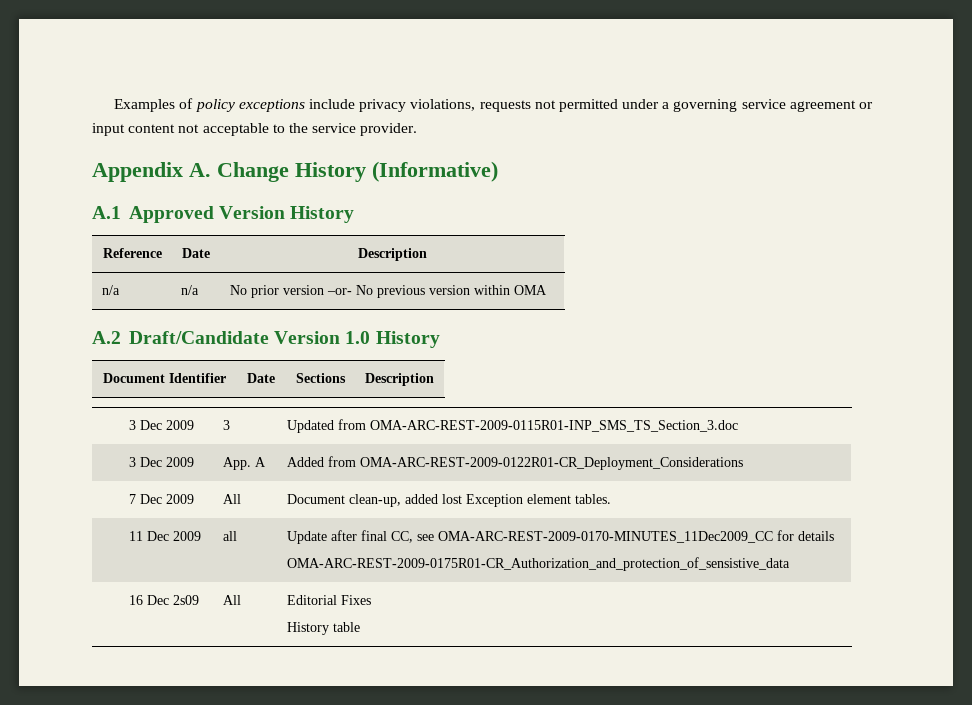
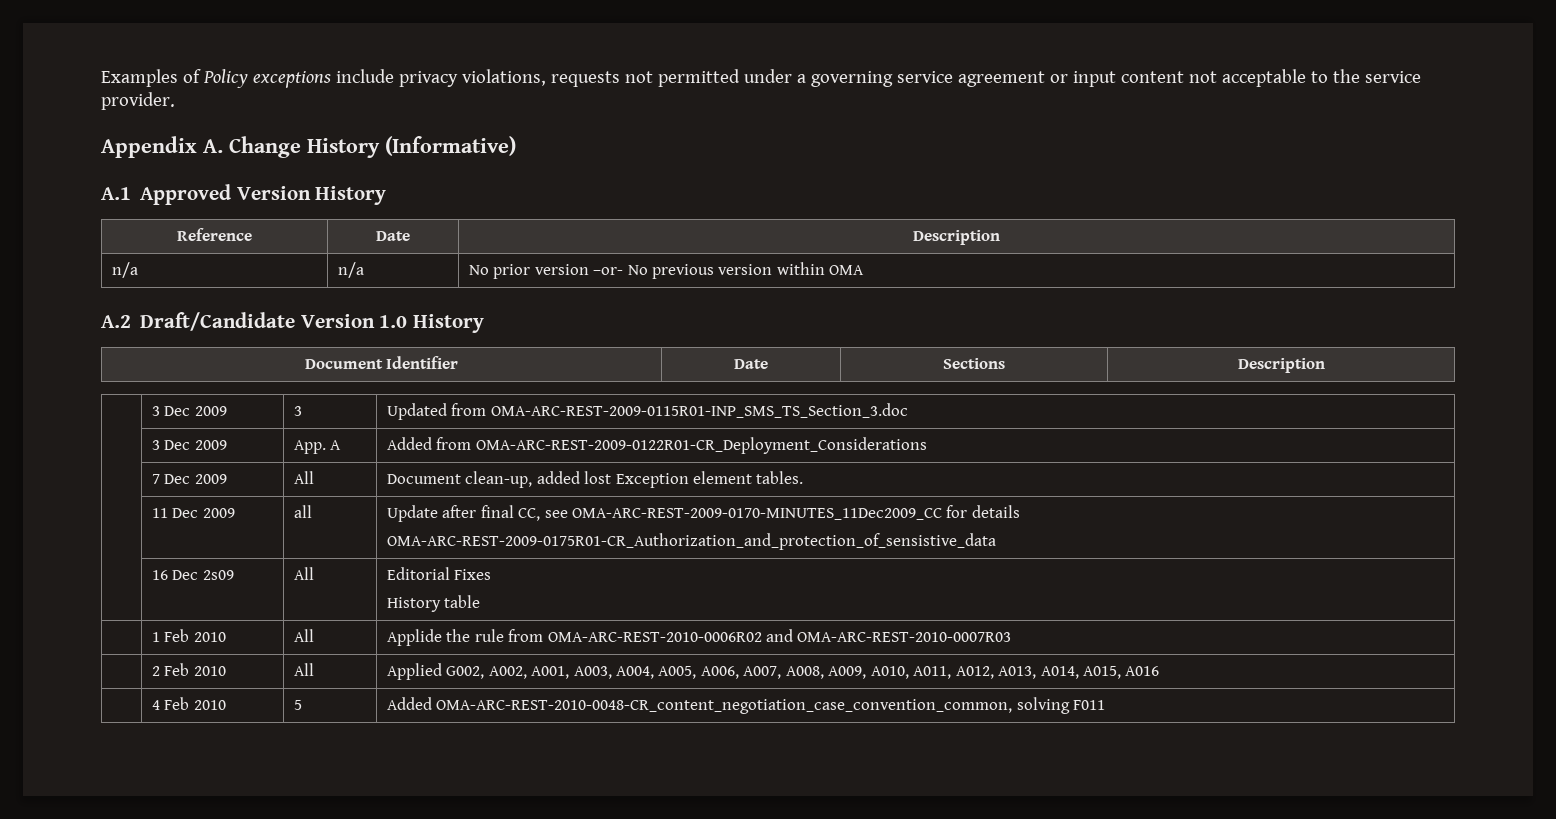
- Examples of policy exceptions include privacy violations, requests not permitted under a governing service agreement or input content not acceptable to the service provider.
+ Examples of Policy exceptions include privacy violations, requests not permitted under a governing service agreement or input content not acceptable to the service provider.
+ | 1 Feb 2010 | All | Applide the rule from OMA-ARC-REST-2010-0006R02 and OMA-ARC-REST-2010-0007R03
+ | 2 Feb 2010 | All | Applied G002, A002, A001, A003, A004, A005, A006, A007, A008, A009, A010, A011, A012, A013, A014, A015, A016
+ | 4 Feb 2010 | 5 | Added OMA-ARC-REST-2010-0048-CR_content_negotiation_case_convention_common, solving F011

